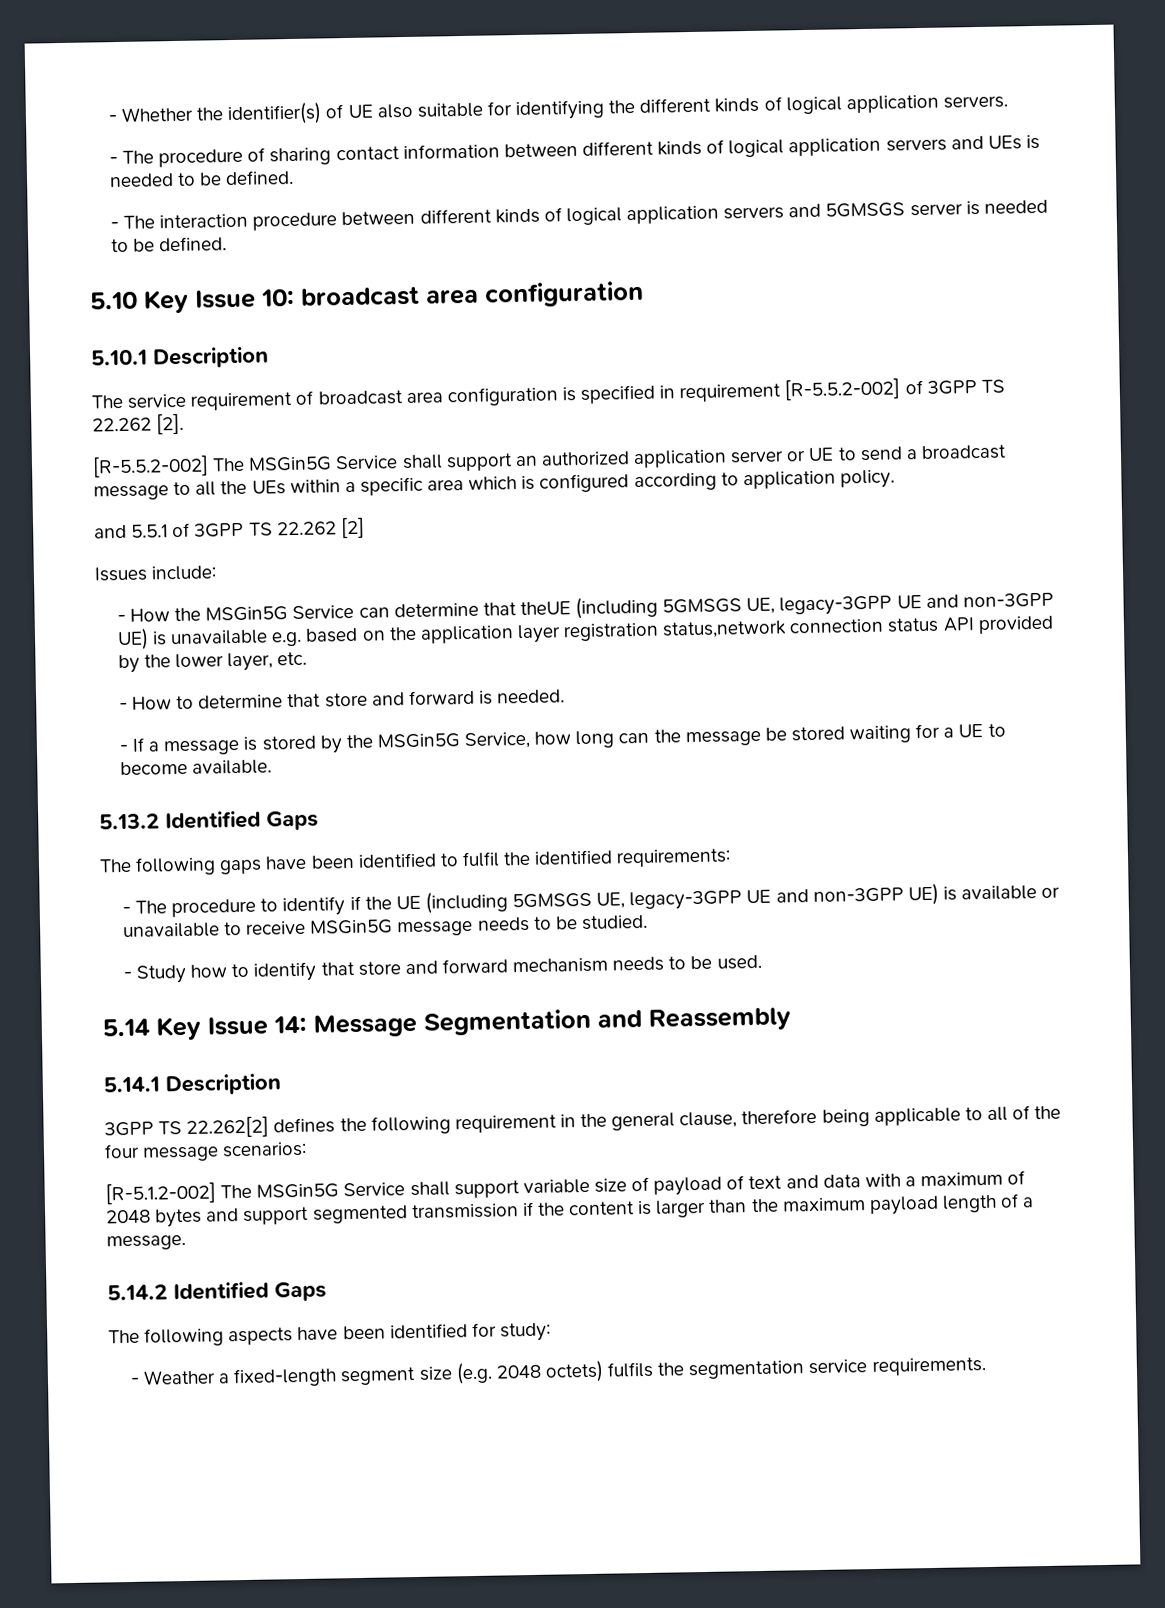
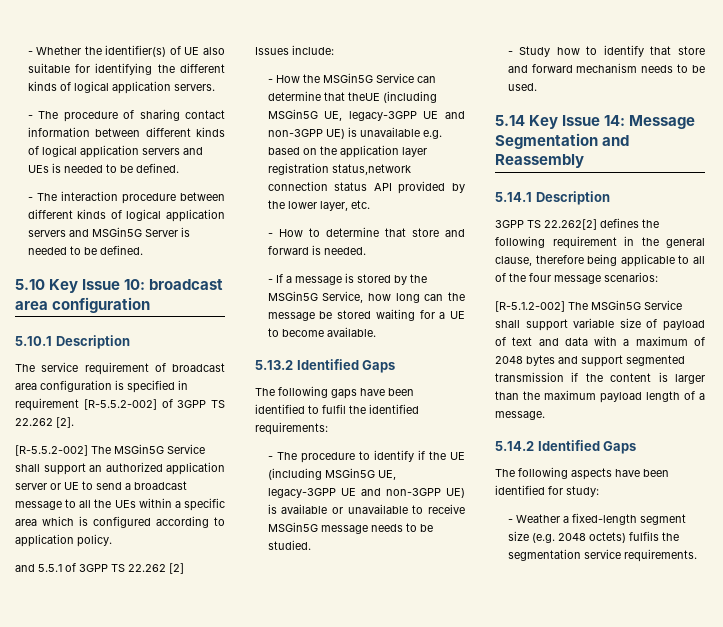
- - The interaction procedure between different kinds of logical application servers and 5GMSGS server is needed to be defined.
+ - The interaction procedure between different kinds of logical application servers and MSGin5G Server is needed to be defined.
- - How the MSGin5G Service can determine that theUE (including 5GMSGS UE, legacy-3GPP UE and non-3GPP UE) is unavailable e.g. based on the application layer registration status,network connection status API provided by the lower layer, etc.
+ - How the MSGin5G Service can determine that theUE (including MSGin5G UE, legacy-3GPP UE and non-3GPP UE) is unavailable e.g. based on the application layer registration status,network connection status API provided by the lower layer, etc.
- - The procedure to identify if the UE (including 5GMSGS UE, legacy-3GPP UE and non-3GPP UE) is available or unavailable to receive MSGin5G message needs to be studied.
+ - The procedure to identify if the UE (including MSGin5G UE, legacy-3GPP UE and non-3GPP UE) is available or unavailable to receive MSGin5G message needs to be studied.

